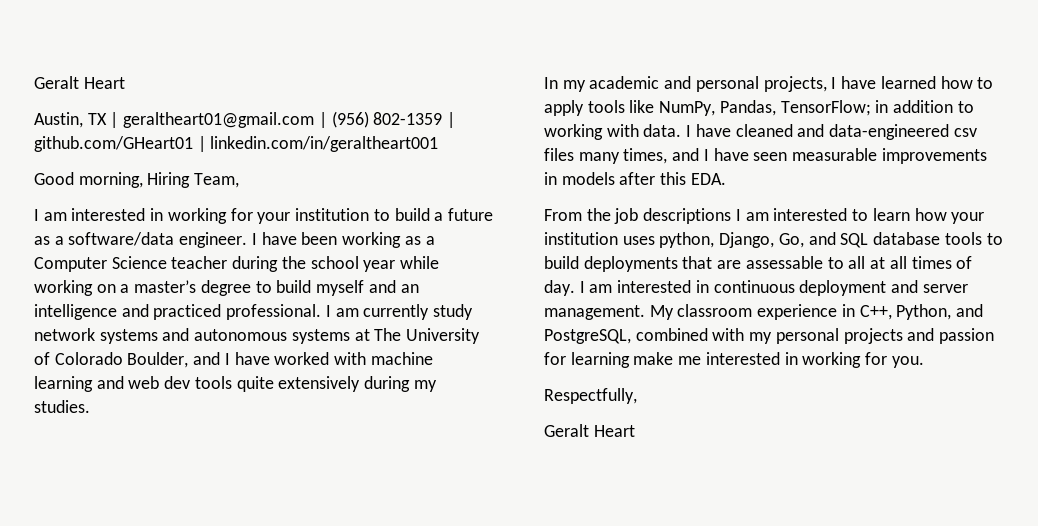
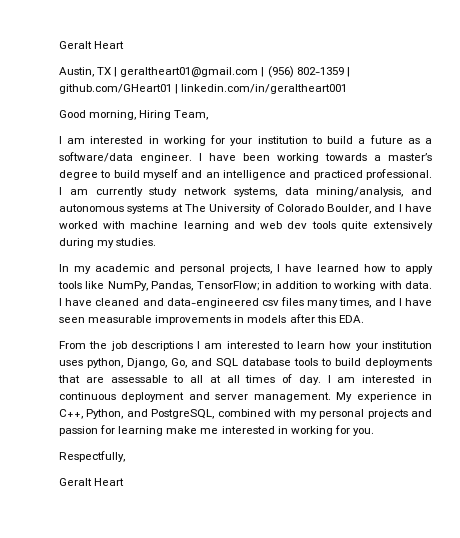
- I have been working as a Computer Science teacher during the school year while working on a master’s degree to build myself and an intelligence and practiced professional.
+ I have been working towards a master’s degree to build myself and an intelligence and practiced professional.
- I am currently study network systems and autonomous systems at The University of Colorado Boulder, and I have worked with machine learning and web dev tools quite extensively during my studies.
+ I am currently study network systems, data mining/analysis, and autonomous systems at The University of Colorado Boulder, and I have worked with machine learning and web dev tools quite extensively during my studies.
- My classroom experience in C++, Python, and PostgreSQL, combined with my personal projects and passion for learning make me interested in working for you.
+ My experience in C++, Python, and PostgreSQL, combined with my personal projects and passion for learning make me interested in working for you.

